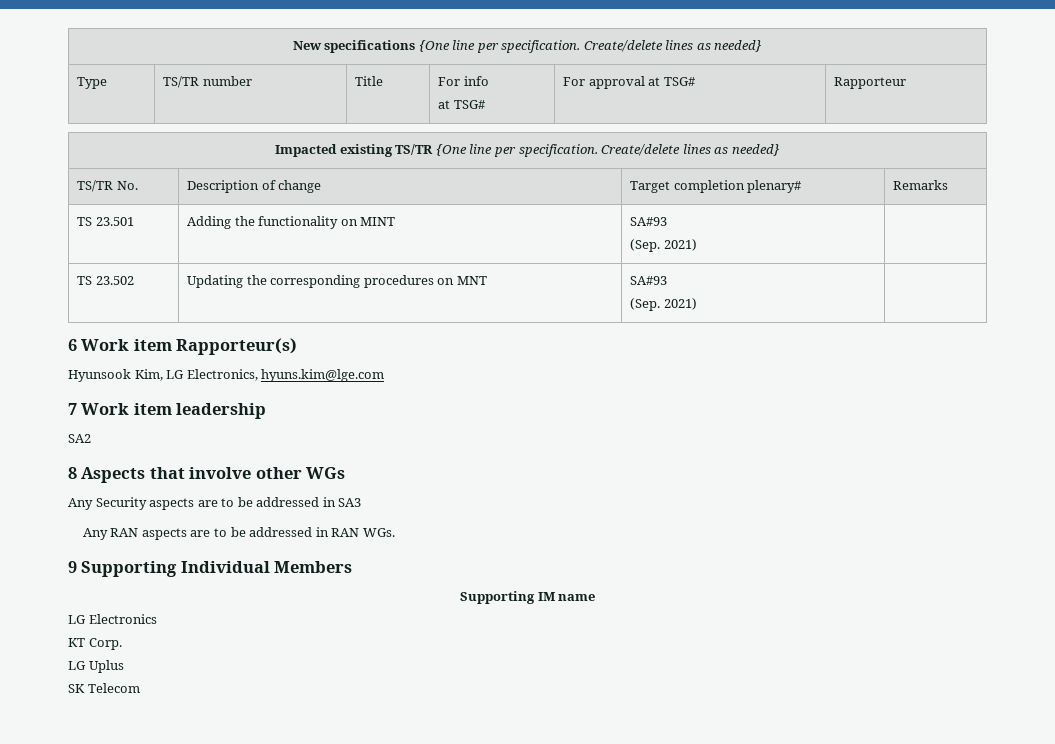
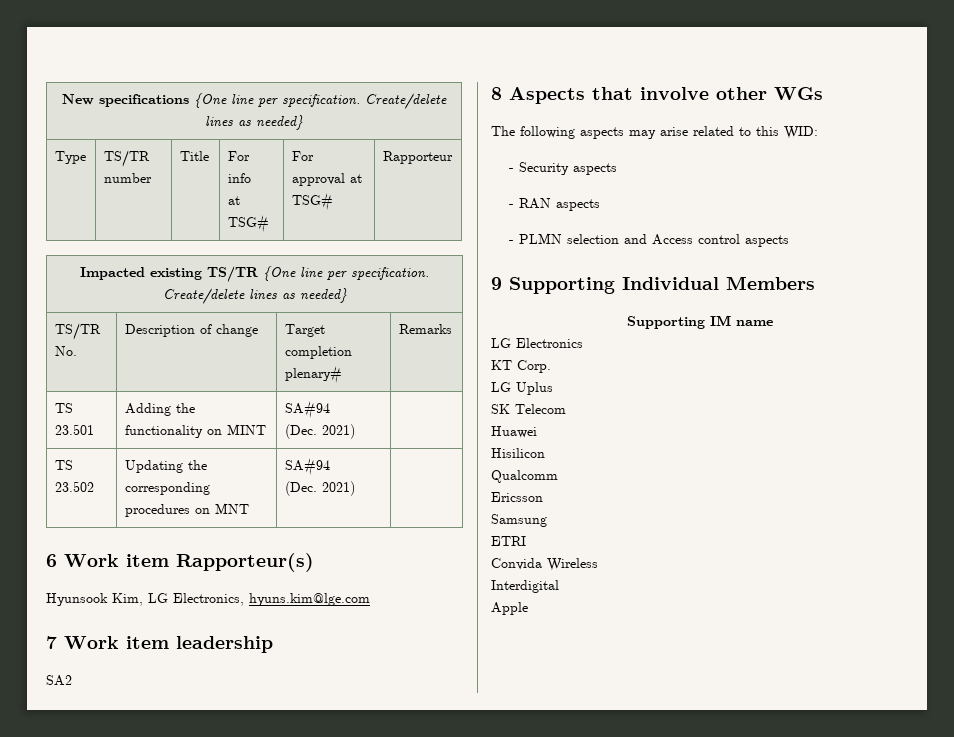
- TS 23.501 | Adding the functionality on MINT | SA#93
- (Sep. 2021) |
+ TS 23.501 | Adding the functionality on MINT | SA#94
+ (Dec. 2021) |
- TS 23.502 | Updating the corresponding procedures on MNT | SA#93
- (Sep. 2021) |
+ TS 23.502 | Updating the corresponding procedures on MNT | SA#94
+ (Dec. 2021) |
- Any Security aspects are to be addressed in SA3
- Any RAN aspects are to be addressed in RAN WGs.
+ The following aspects may arise related to this WID:
+ - Security aspects
+ - RAN aspects
+ - PLMN selection and Access control aspects
+ Huawei
+ Hisilicon
+ Qualcomm
+ Ericsson
+ Samsung
+ ETRI
+ Convida Wireless
+ Interdigital
+ Apple

